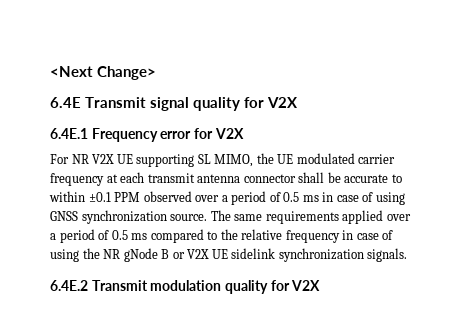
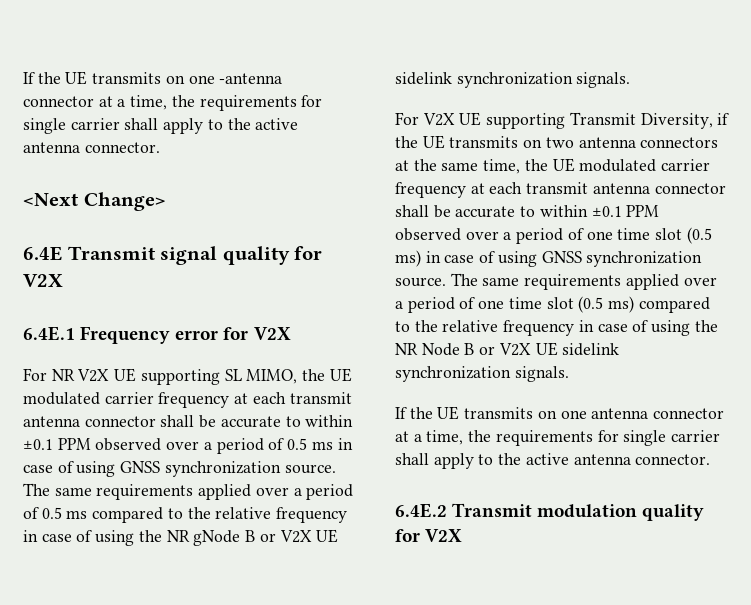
+ If the UE transmits on one -antenna connector at a time, the requirements for single carrier shall apply to the active antenna connector.
+ For V2X UE supporting Transmit Diversity, if the UE transmits on two antenna connectors at the same time, the UE modulated carrier frequency at each transmit antenna connector shall be accurate to within ±0.1 PPM observed over a period of one time slot (0.5 ms) in case of using GNSS synchronization source. The same requirements applied over a period of one time slot (0.5 ms) compared to the relative frequency in case of using the NR Node B or V2X UE sidelink synchronization signals.
+ If the UE transmits on one antenna connector at a time, the requirements for single carrier shall apply to the active antenna connector.

